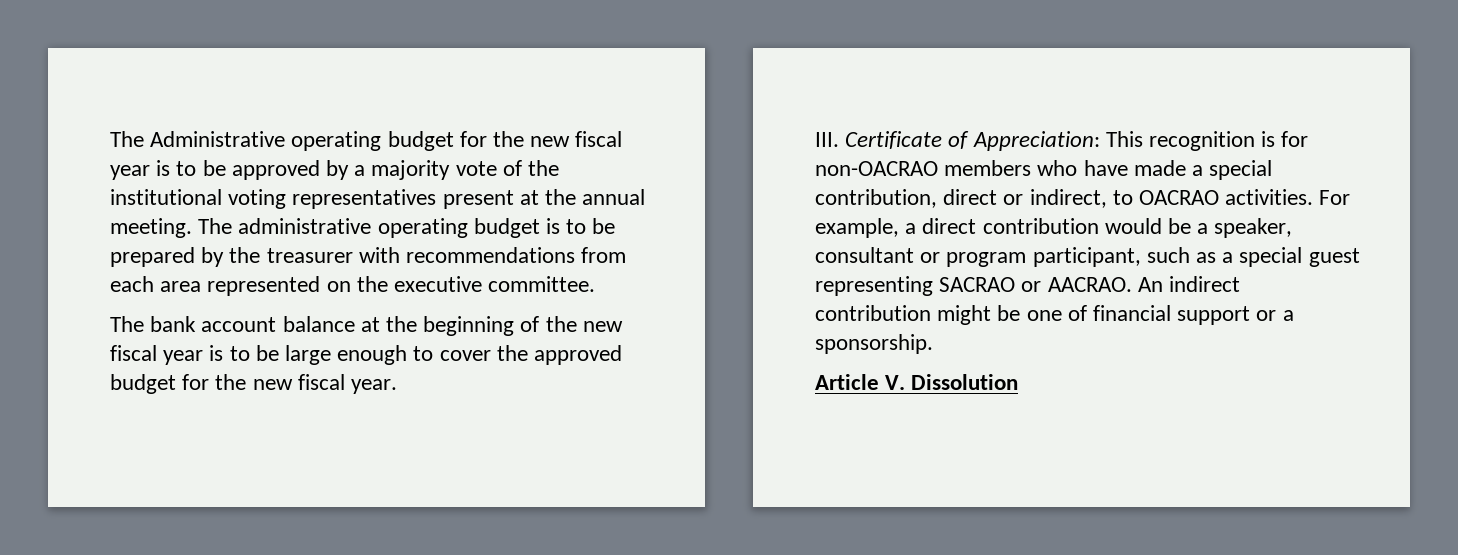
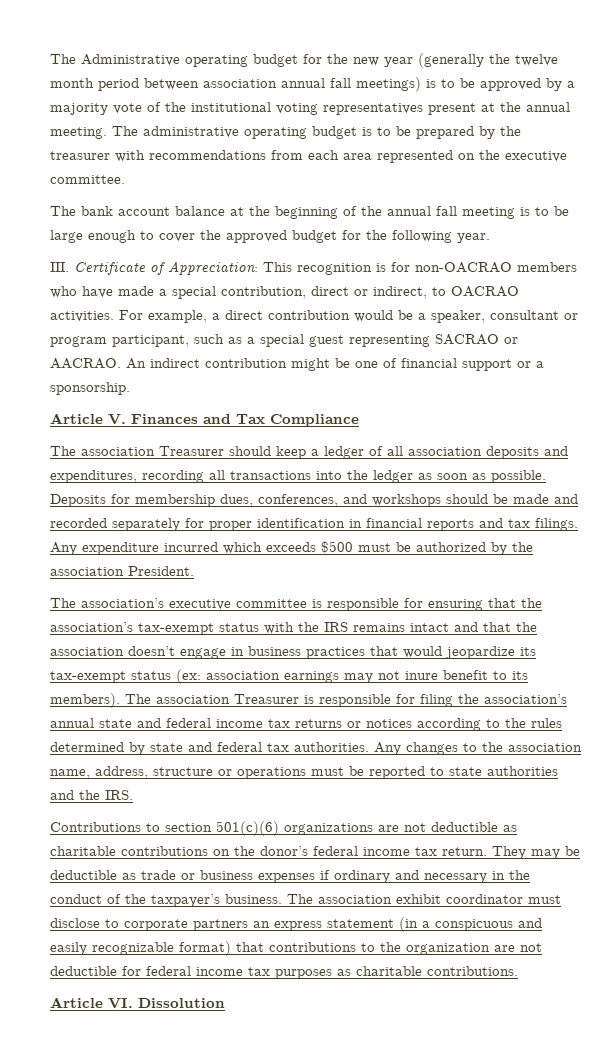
- The Administrative operating budget for the new fiscal year is to be approved by a majority vote of the institutional voting representatives present at the annual meeting.
+ The Administrative operating budget for the new year (generally the twelve month period between association annual fall meetings) is to be approved by a majority vote of the institutional voting representatives present at the annual meeting.
- The bank account balance at the beginning of the new fiscal year is to be large enough to cover the approved budget for the new fiscal year.
+ The bank account balance at the beginning of the annual fall meeting is to be large enough to cover the approved budget for the following year.
- Article V. Dissolution
+ Article V. Finances and Tax Compliance
+ The association Treasurer should keep a ledger of all association deposits and expenditures, recording all transactions into the ledger as soon as possible. Deposits for membership dues, conferences, and workshops should be made and recorded separately for proper identification in financial reports and tax filings. Any expenditure incurred which exceeds $500 must be authorized by the association President.
+ The association’s executive committee is responsible for ensuring that the association’s tax-exempt status with the IRS remains intact and that the association doesn’t engage in business practices that would jeopardize its tax-exempt status (ex: association earnings may not inure benefit to its members). The association Treasurer is responsible for filing the association’s annual state and federal income tax returns or notices according to the rules determined by state and federal tax authorities. Any changes to the association name, address, structure or operations must be reported to state authorities and the IRS.
+ Contributions to section 501(c)(6) organizations are not deductible as charitable contributions on the donor’s federal income tax return. They may be deductible as trade or business expenses if ordinary and necessary in the conduct of the taxpayer’s business. The association exhibit coordinator must disclose to corporate partners an express statement (in a conspicuous and easily recognizable format) that contributions to the organization are not deductible for federal income tax purposes as charitable contributions.
+ Article VI. Dissolution

